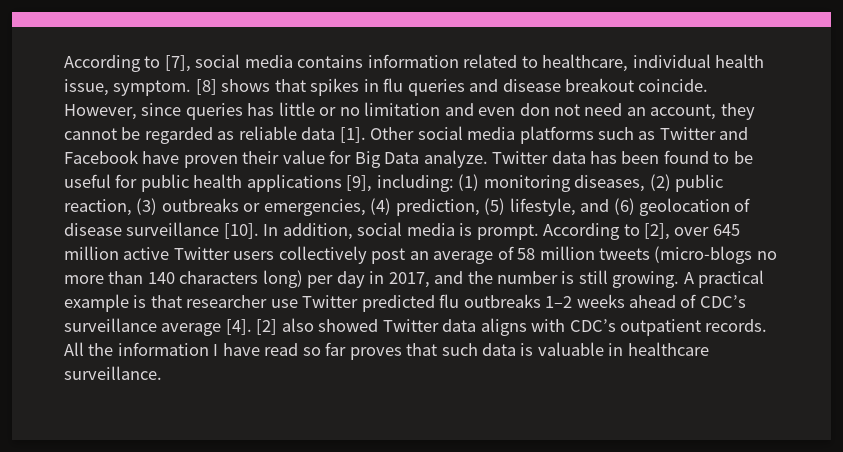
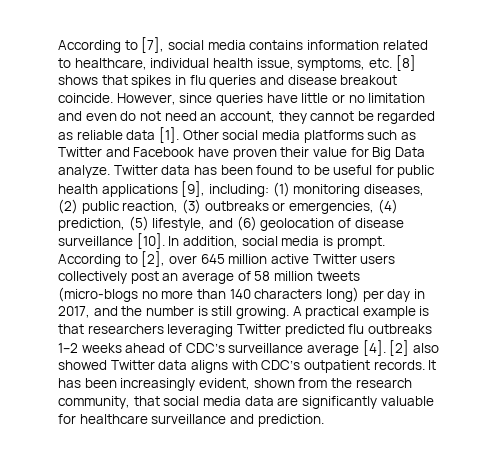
- According to [7], social media contains information related to healthcare, individual health issue, symptom. [8] shows that spikes in flu queries and disease breakout coincide.
+ According to [7], social media contains information related to healthcare, individual health issue, symptoms, etc. [8] shows that spikes in flu queries and disease breakout coincide.
- However, since queries has little or no limitation and even don not need an account, they cannot be regarded as reliable data [1].
+ However, since queries have little or no limitation and even do not need an account, they cannot be regarded as reliable data [1].
- A practical example is that researcher use Twitter predicted flu outbreaks 1–2 weeks ahead of CDC’s surveillance average [4].
+ A practical example is that researchers leveraging Twitter predicted flu outbreaks 1–2 weeks ahead of CDC’s surveillance average [4].
- All the information I have read so far proves that such data is valuable in healthcare surveillance.
+ It has been increasingly evident, shown from the research community, that social media data are significantly valuable for healthcare surveillance and prediction.

